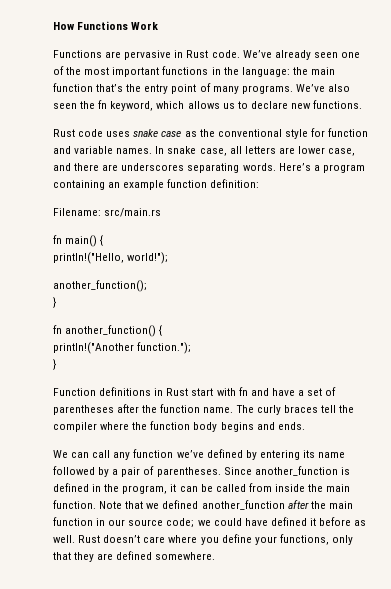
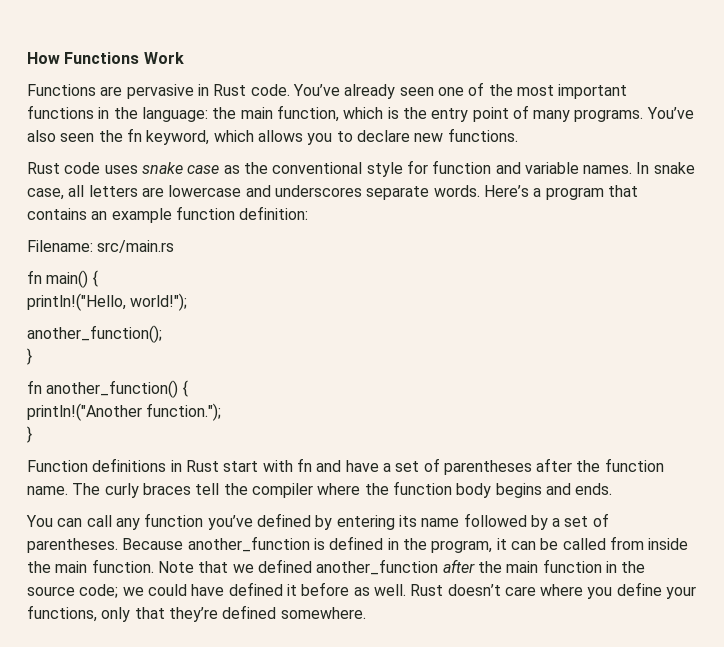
- We’ve already seen one of the most important functions in the language: the main function that’s the entry point of many programs.
+ You’ve already seen one of the most important functions in the language: the main function, which is the entry point of many programs.
- We’ve also seen the fn keyword, which allows us to declare new functions.
+ You’ve also seen the fn keyword, which allows you to declare new functions.
- In snake case, all letters are lower case, and there are underscores separating words.
+ In snake case, all letters are lowercase and underscores separate words.
- Here’s a program containing an example function definition:
+ Here’s a program that contains an example function definition:
- We can call any function we’ve defined by entering its name followed by a pair of parentheses.
+ You can call any function you’ve defined by entering its name followed by a set of parentheses.
- Since another_function is defined in the program, it can be called from inside the main function.
+ Because another_function is defined in the program, it can be called from inside the main function.
- Note that we defined another_function after the main function in our source code; we could have defined it before as well.
+ Note that we defined another_function after the main function in the source code; we could have defined it before as well.
- Rust doesn’t care where you define your functions, only that they are defined somewhere.
+ Rust doesn’t care where you define your functions, only that they’re defined somewhere.

